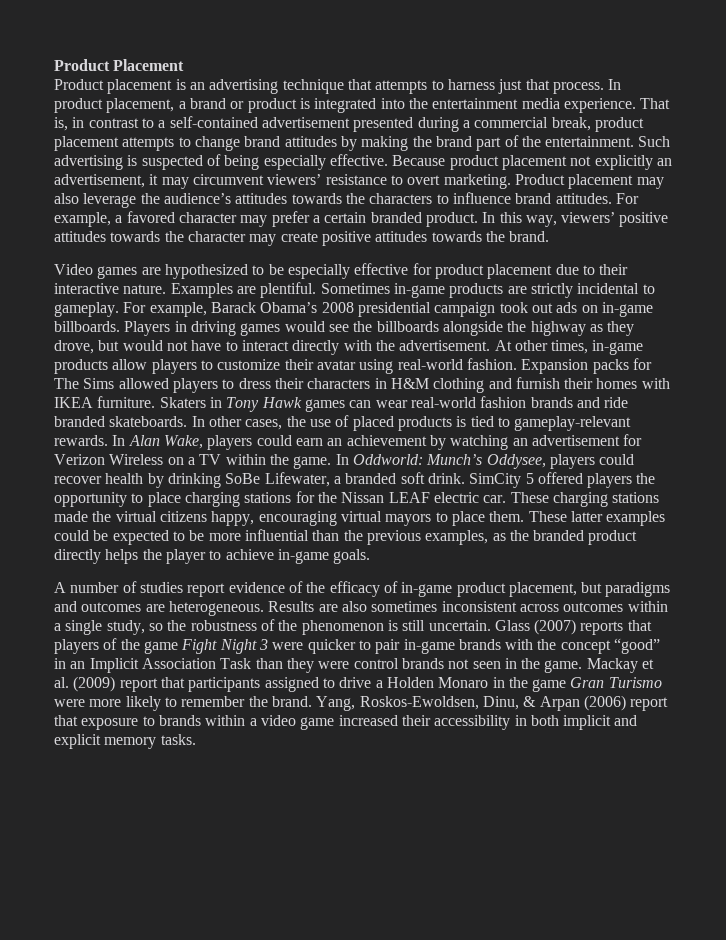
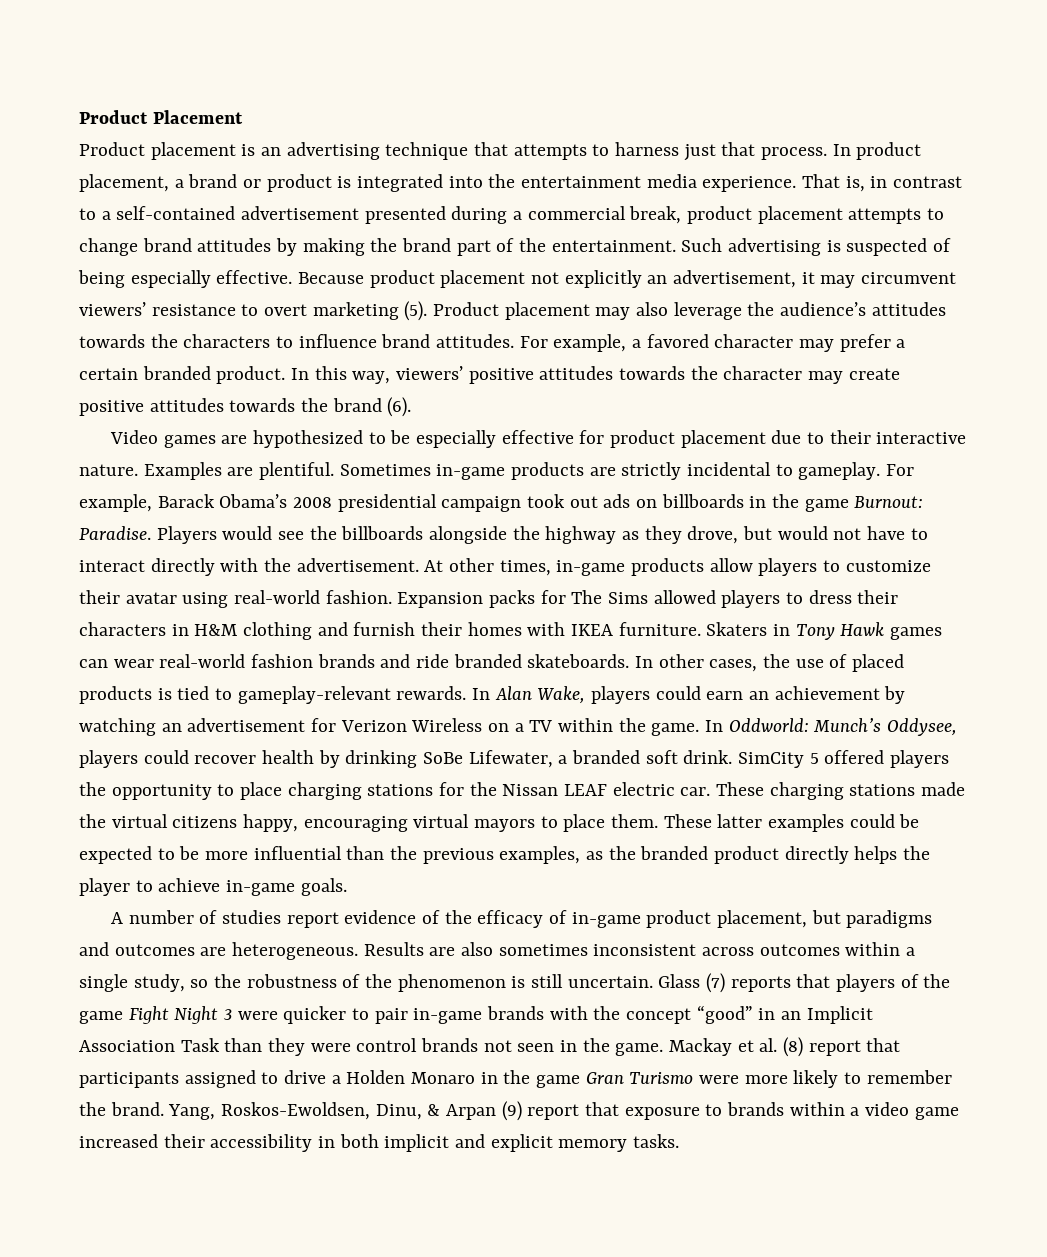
- Because product placement not explicitly an advertisement, it may circumvent viewers’ resistance to overt marketing.
+ Because product placement not explicitly an advertisement, it may circumvent viewers’ resistance to overt marketing (5).
- In this way, viewers’ positive attitudes towards the character may create positive attitudes towards the brand.
+ In this way, viewers’ positive attitudes towards the character may create positive attitudes towards the brand (6).
- For example, Barack Obama’s 2008 presidential campaign took out ads on in-game billboards. Players in driving games would see the billboards alongside the highway as they drove, but would not have to interact directly with the advertisement.
+ For example, Barack Obama’s 2008 presidential campaign took out ads on billboards in the game Burnout: Paradise. Players would see the billboards alongside the highway as they drove, but would not have to interact directly with the advertisement.
- Glass (2007) reports that players of the game Fight Night 3 were quicker to pair in-game brands with the concept “good” in an Implicit Association Task than they were control brands not seen in the game.
+ Glass (7) reports that players of the game Fight Night 3 were quicker to pair in-game brands with the concept “good” in an Implicit Association Task than they were control brands not seen in the game.
- Mackay et al. (2009) report that participants assigned to drive a Holden Monaro in the game Gran Turismo were more likely to remember the brand.
+ Mackay et al. (8) report that participants assigned to drive a Holden Monaro in the game Gran Turismo were more likely to remember the brand.
- Yang, Roskos-Ewoldsen, Dinu, & Arpan (2006) report that exposure to brands within a video game increased their accessibility in both implicit and explicit memory tasks.
+ Yang, Roskos-Ewoldsen, Dinu, & Arpan (9) report that exposure to brands within a video game increased their accessibility in both implicit and explicit memory tasks.

